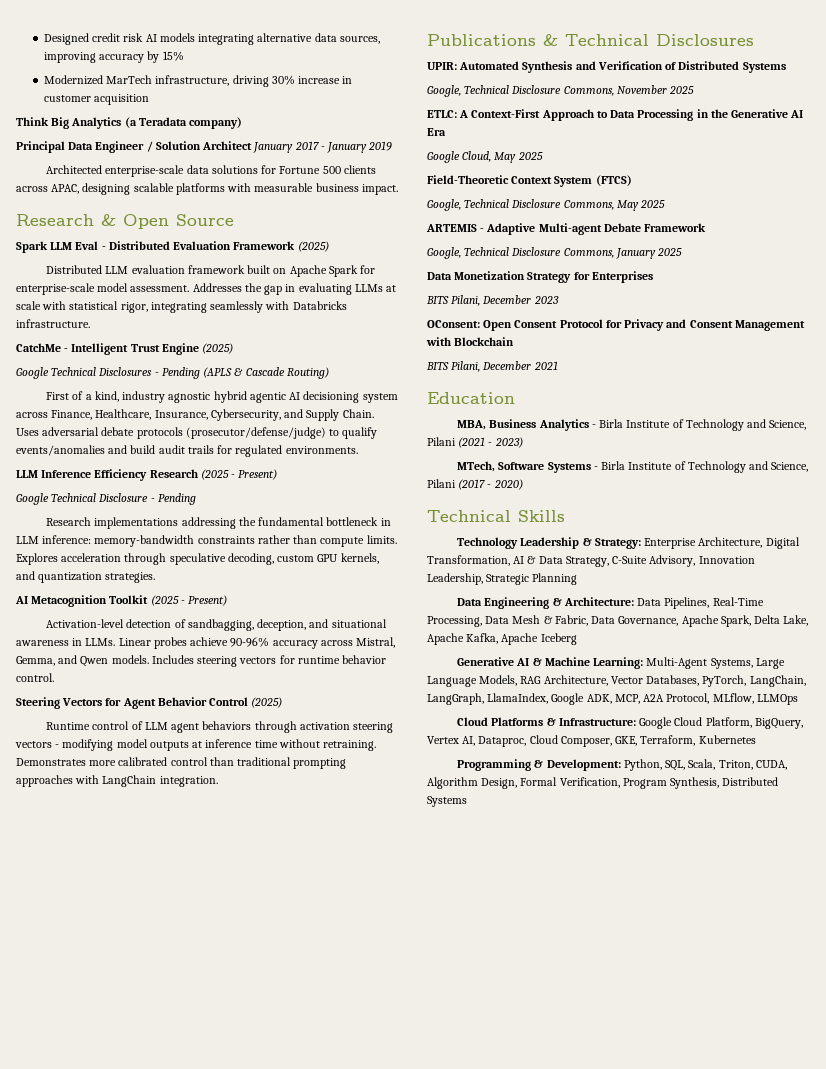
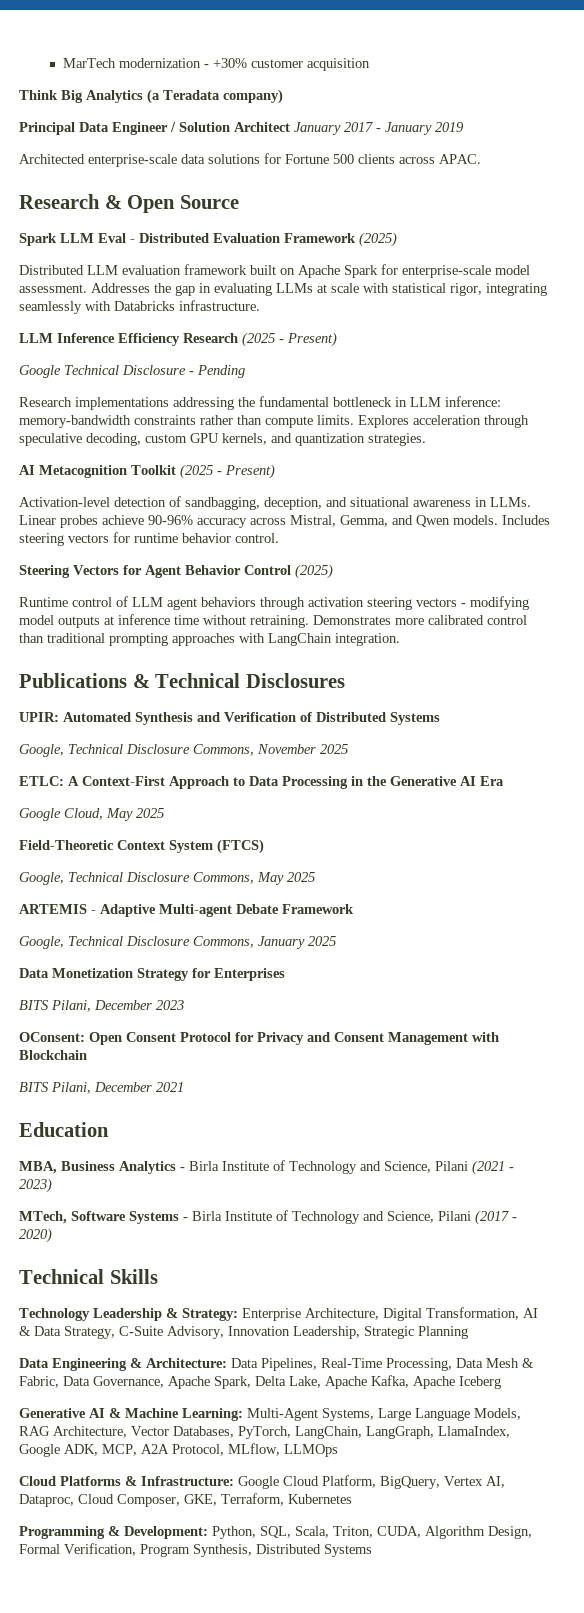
- Designed credit risk AI models integrating alternative data sources, improving accuracy by 15%
- Modernized MarTech infrastructure, driving 30% increase in customer acquisition
+ MarTech modernization - +30% customer acquisition
- Architected enterprise-scale data solutions for Fortune 500 clients across APAC, designing scalable platforms with measurable business impact.
+ Architected enterprise-scale data solutions for Fortune 500 clients across APAC.
- CatchMe - Intelligent Trust Engine (2025)
- Google Technical Disclosures - Pending (APLS & Cascade Routing)
- First of a kind, industry agnostic hybrid agentic AI decisioning system across Finance, Healthcare, Insurance, Cybersecurity, and Supply Chain. Uses adversarial debate protocols (prosecutor/defense/judge) to qualify events/anomalies and build audit trails for regulated environments.

